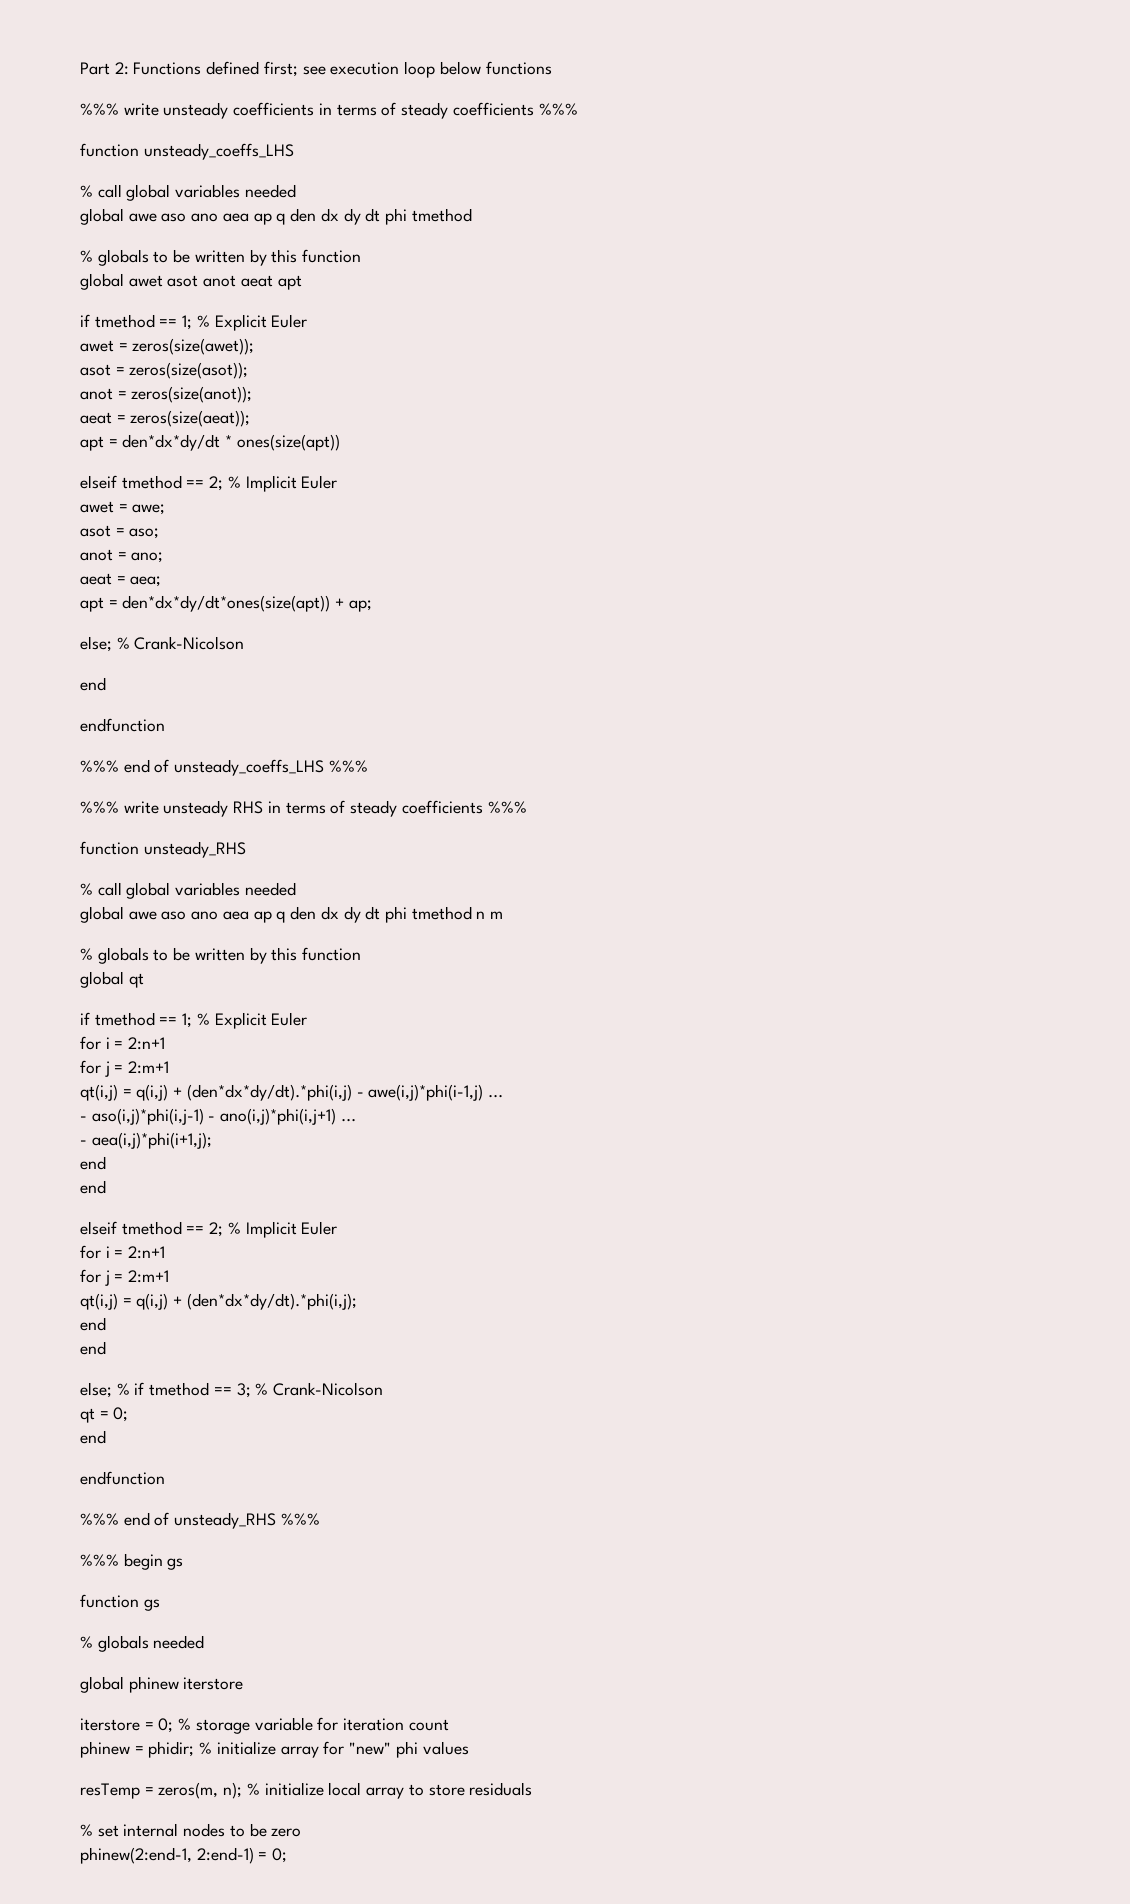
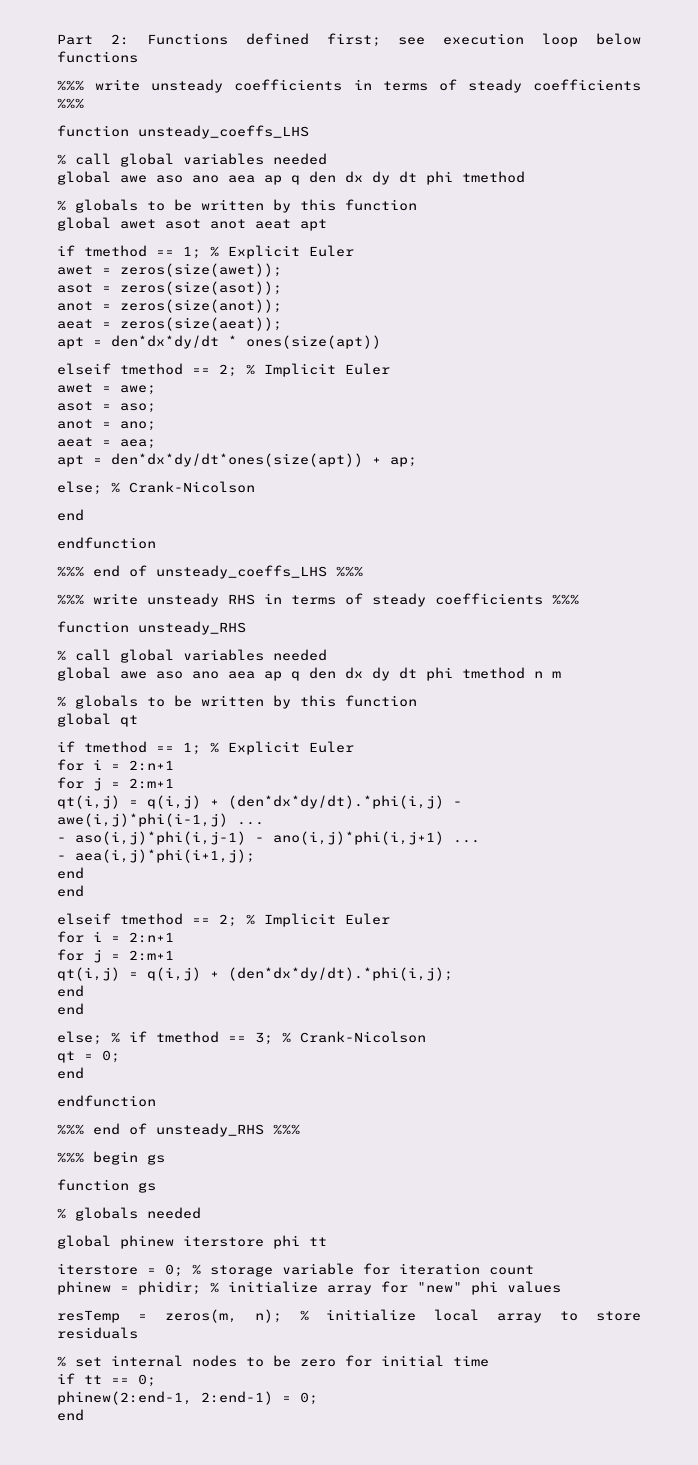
- global phinew iterstore
+ global phinew iterstore phi tt
- % set internal nodes to be zero
+ % set internal nodes to be zero for initial time
+ if tt == 0;
  phinew(2:end-1, 2:end-1) = 0;
+ end

